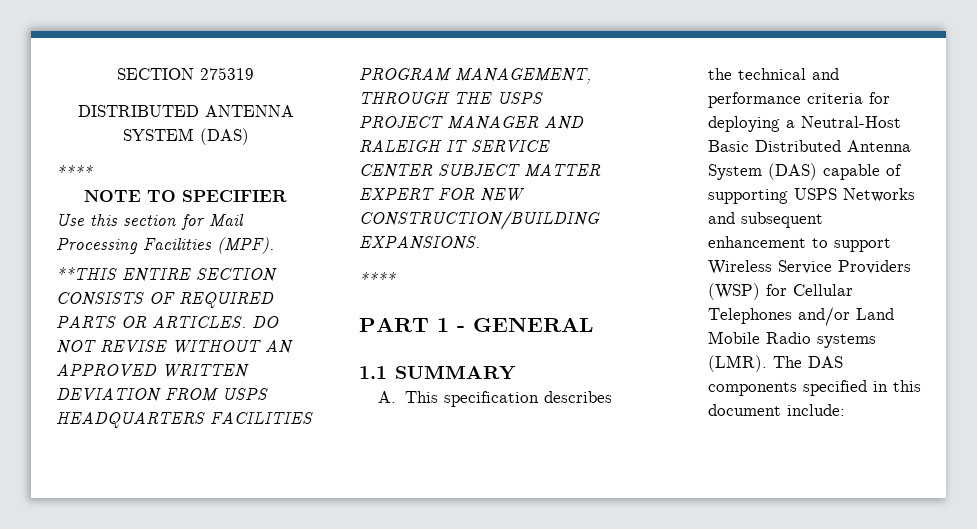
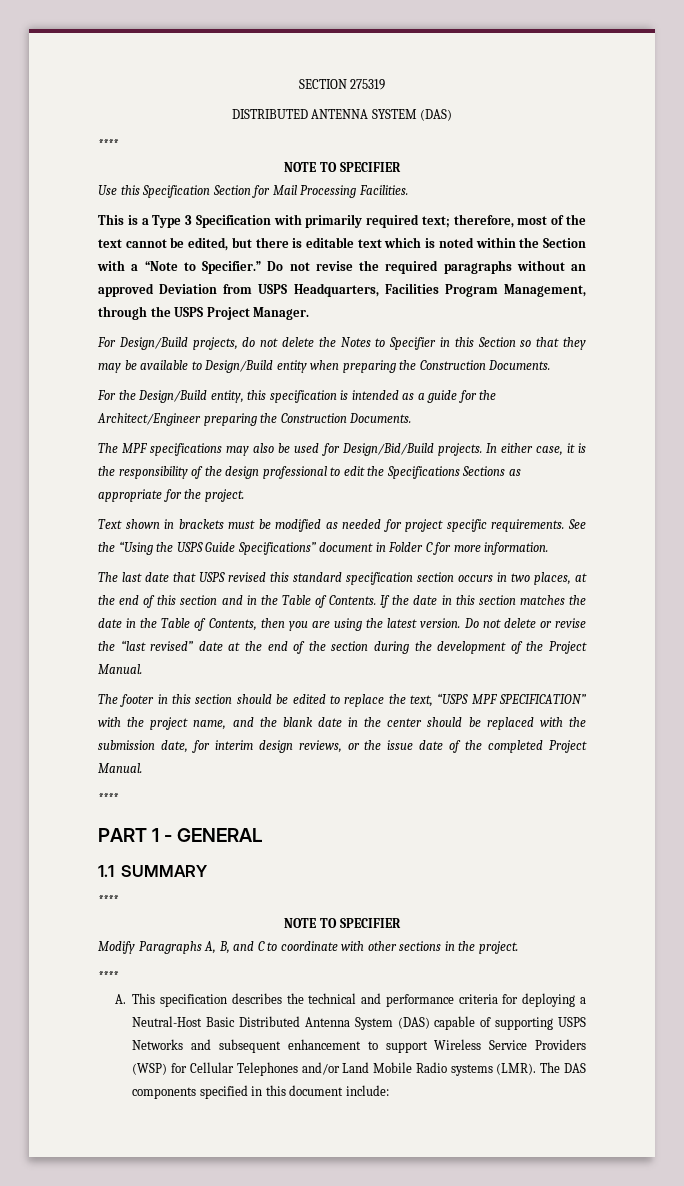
- Use this section for Mail Processing Facilities (MPF).
- **THIS ENTIRE SECTION CONSISTS OF REQUIRED PARTS OR ARTICLES. DO NOT REVISE WITHOUT AN APPROVED WRITTEN DEVIATION FROM USPS HEADQUARTERS FACILITIES PROGRAM MANAGEMENT, THROUGH THE USPS PROJECT MANAGER AND RALEIGH IT SERVICE CENTER SUBJECT MATTER EXPERT FOR NEW CONSTRUCTION/BUILDING EXPANSIONS.
+ Use this Specification Section for Mail Processing Facilities.
+ This is a Type 3 Specification with primarily required text; therefore, most of the text cannot be edited, but there is editable text which is noted within the Section with a “Note to Specifier.” Do not revise the required paragraphs without an approved Deviation from USPS Headquarters, Facilities Program Management, through the USPS Project Manager.
+ For Design/Build projects, do not delete the Notes to Specifier in this Section so that they may be available to Design/Build entity when preparing the Construction Documents.
+ For the Design/Build entity, this specification is intended as a guide for the Architect/Engineer preparing the Construction Documents.
+ The MPF specifications may also be used for Design/Bid/Build projects. In either case, it is the responsibility of the design professional to edit the Specifications Sections as appropriate for the project.
+ Text shown in brackets must be modified as needed for project specific requirements. See the “Using the USPS Guide Specifications” document in Folder C for more information.
+ The last date that USPS revised this standard specification section occurs in two places, at the end of this section and in the Table of Contents. If the date in this section matches the date in the Table of Contents, then you are using the latest version. Do not delete or revise the “last revised” date at the end of the section during the development of the Project Manual.
+ The footer in this section should be edited to replace the text, “USPS MPF SPECIFICATION” with the project name, and the blank date in the center should be replaced with the submission date, for interim design reviews, or the issue date of the completed Project Manual.
  1.1 SUMMARY
+ ****
+ NOTE TO SPECIFIER
+ Modify Paragraphs A, B, and C to coordinate with other sections in the project.
+ ****

